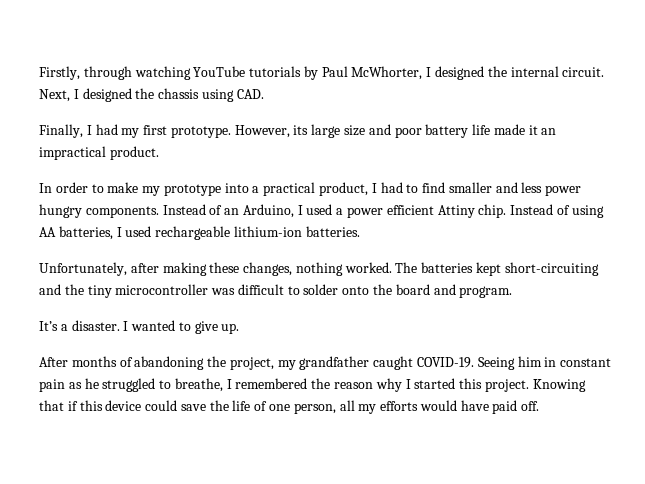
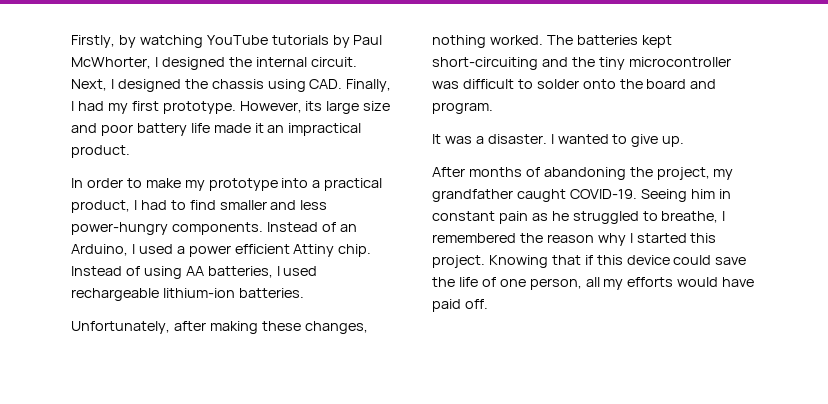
- Firstly, through watching YouTube tutorials by Paul McWhorter, I designed the internal circuit.
+ Firstly, by watching YouTube tutorials by Paul McWhorter, I designed the internal circuit.
- Next, I designed the chassis using CAD.
- Finally, I had my first prototype.
+ Next, I designed the chassis using CAD. Finally, I had my first prototype.
- In order to make my prototype into a practical product, I had to find smaller and less power hungry components.
+ In order to make my prototype into a practical product, I had to find smaller and less power-hungry components.
- It’s a disaster.
+ It was a disaster.

